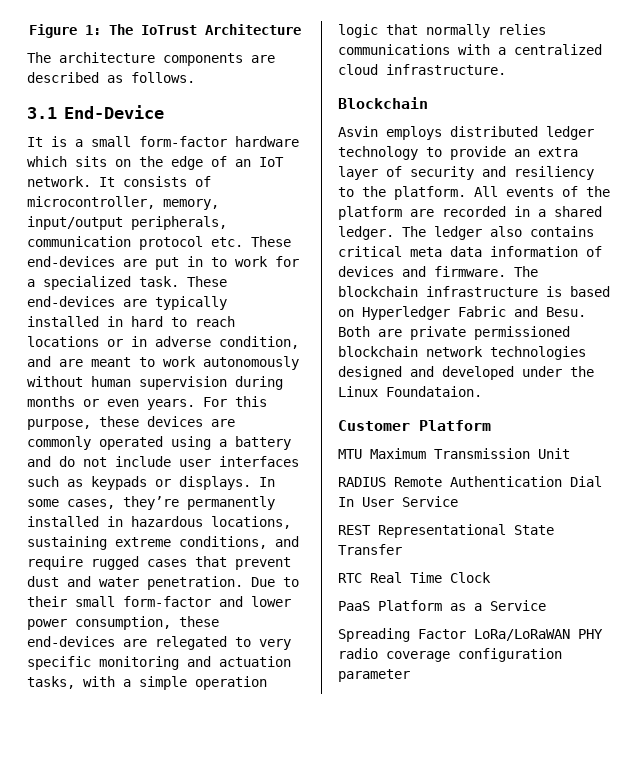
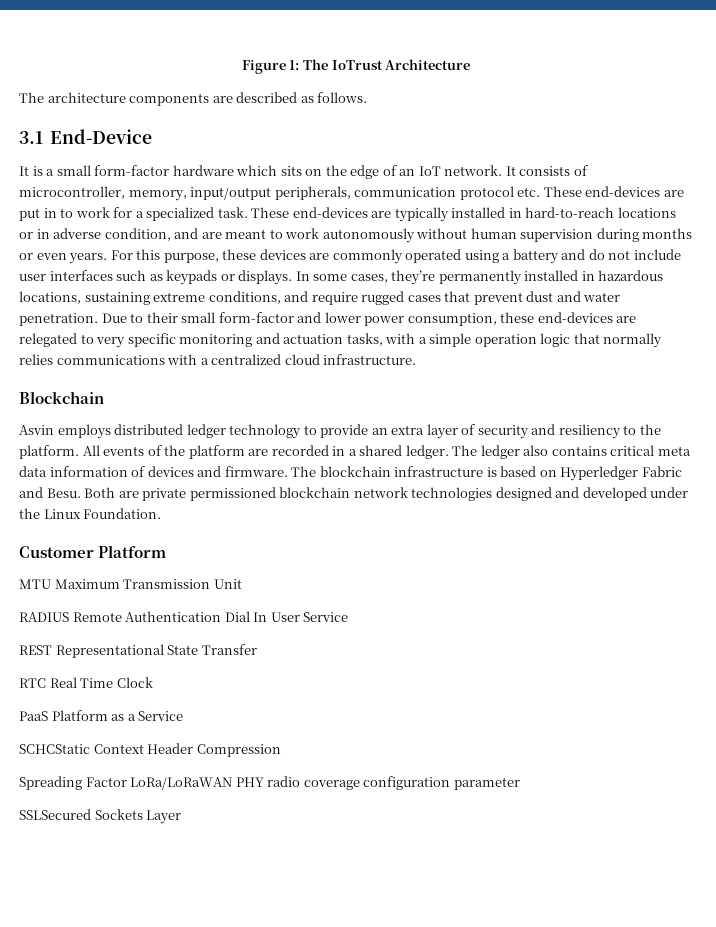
- These end-devices are typically installed in hard to reach locations or in adverse condition, and are meant to work autonomously without human supervision during months or even years.
+ These end-devices are typically installed in hard-to-reach locations or in adverse condition, and are meant to work autonomously without human supervision during months or even years.
- Both are private permissioned blockchain network technologies designed and developed under the Linux Foundataion.
+ Both are private permissioned blockchain network technologies designed and developed under the Linux Foundation.
+ SCHCStatic Context Header Compression
+ SSLSecured Sockets Layer

